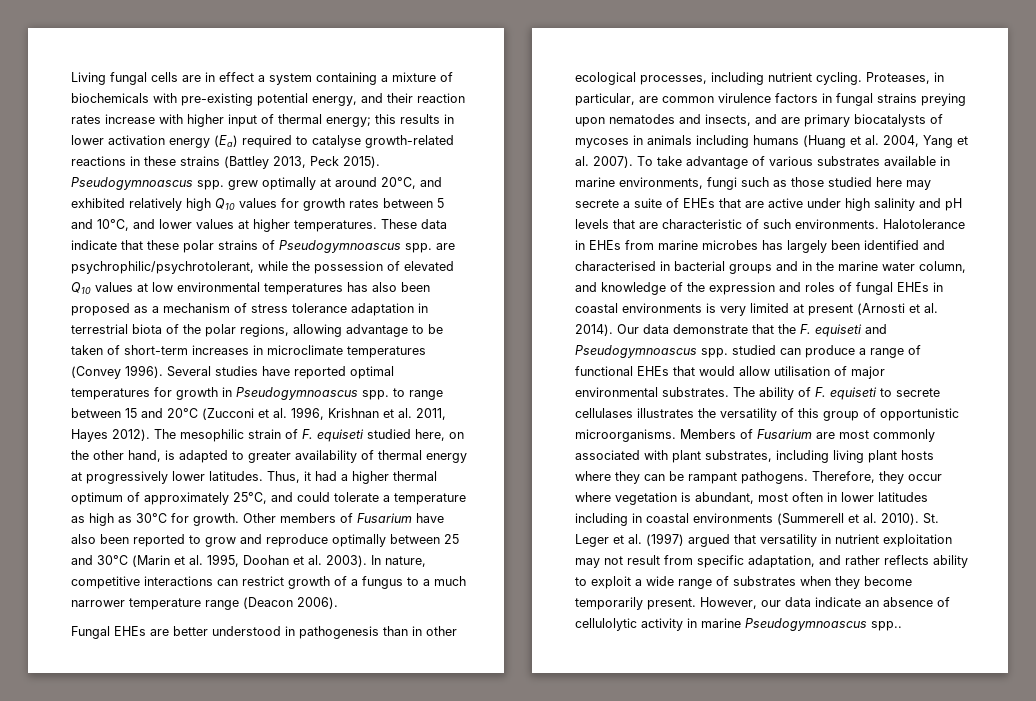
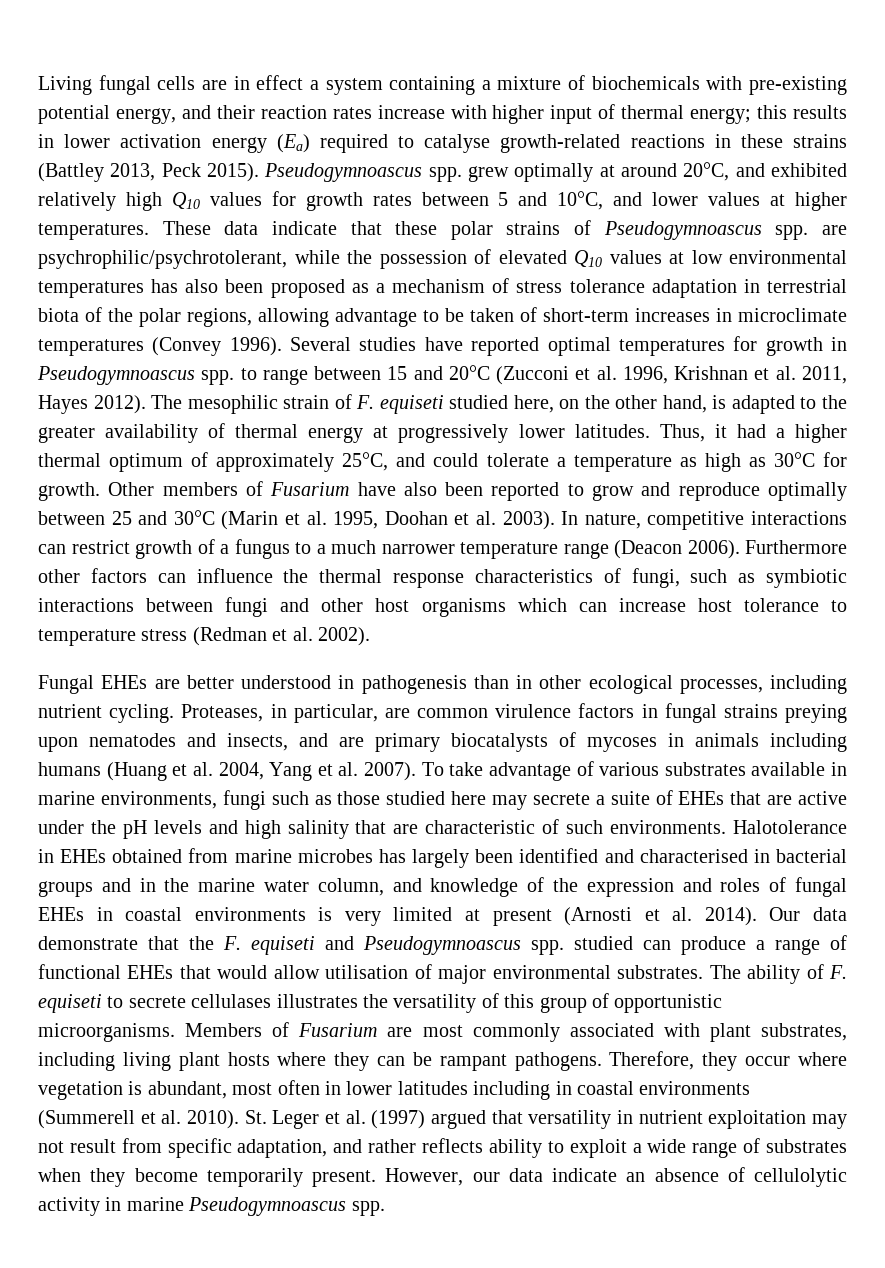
- The mesophilic strain of F. equiseti studied here, on the other hand, is adapted to greater availability of thermal energy at progressively lower latitudes.
+ The mesophilic strain of F. equiseti studied here, on the other hand, is adapted to the greater availability of thermal energy at progressively lower latitudes.
+ Furthermore other factors can influence the thermal response characteristics of fungi, such as symbiotic interactions between fungi and other host organisms which can increase host tolerance to temperature stress (Redman et al. 2002).
- To take advantage of various substrates available in marine environments, fungi such as those studied here may secrete a suite of EHEs that are active under high salinity and pH levels that are characteristic of such environments.
+ To take advantage of various substrates available in marine environments, fungi such as those studied here may secrete a suite of EHEs that are active under the pH levels and high salinity that are characteristic of such environments.
- Halotolerance in EHEs from marine microbes has largely been identified and characterised in bacterial groups and in the marine water column, and knowledge of the expression and roles of fungal EHEs in coastal environments is very limited at present (Arnosti et al. 2014).
+ Halotolerance in EHEs obtained from marine microbes has largely been identified and characterised in bacterial groups and in the marine water column, and knowledge of the expression and roles of fungal EHEs in coastal environments is very limited at present (Arnosti et al. 2014).
- However, our data indicate an absence of cellulolytic activity in marine Pseudogymnoascus spp..
+ However, our data indicate an absence of cellulolytic activity in marine Pseudogymnoascus spp.

